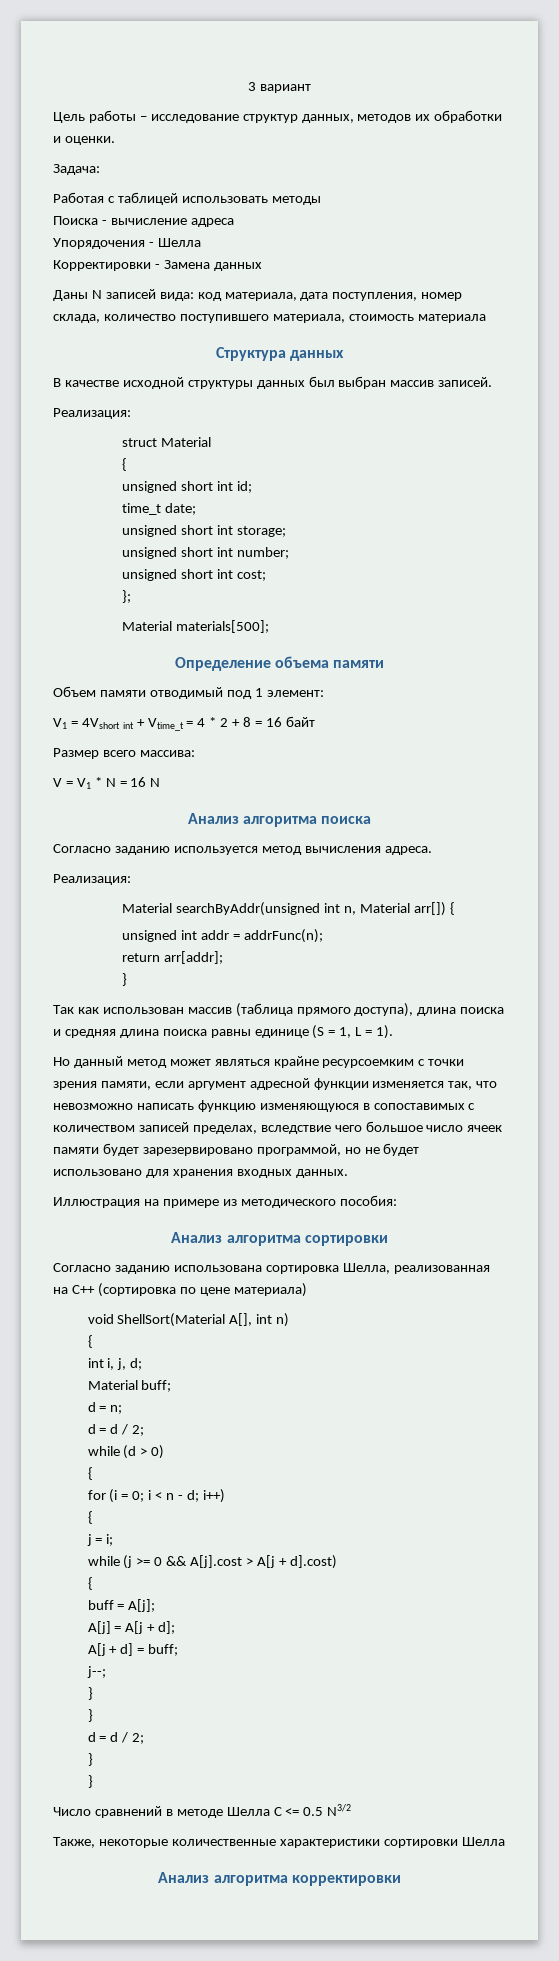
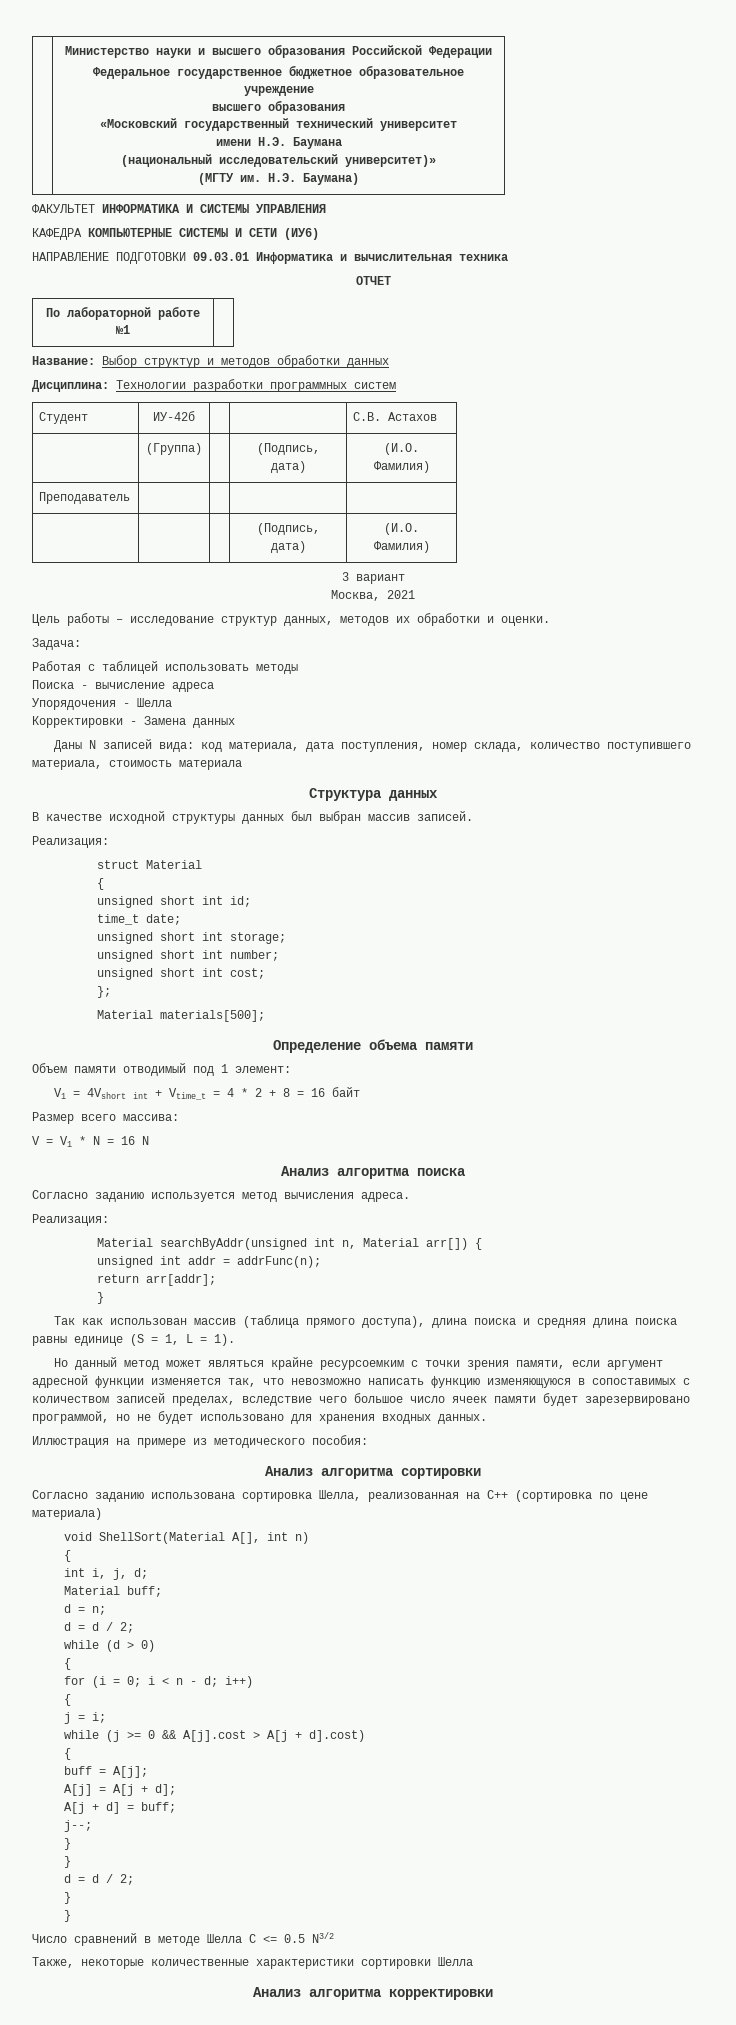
+ | Министерство науки и высшего образования Российской Федерации
+ Федеральное государственное бюджетное образовательное учреждение
+ высшего образования
+ «Московский государственный технический университет
+ имени Н.Э. Баумана
+ (национальный исследовательский университет)»
+ (МГТУ им. Н.Э. Баумана)
+ ФАКУЛЬТЕТ ИНФОРМАТИКА И СИСТЕМЫ УПРАВЛЕНИЯ
+ КАФЕДРА КОМПЬЮТЕРНЫЕ СИСТЕМЫ И СЕТИ (ИУ6)
+ НАПРАВЛЕНИЕ ПОДГОТОВКИ 09.03.01 Информатика и вычислительная техника
+ ОТЧЕТ
+ По лабораторной работе №1 |
+ Название: Выбор структур и методов обработки данных
+ Дисциплина: Технологии разработки программных систем
+ Студент | ИУ-42б | | | С.В. Астахов
+ | (Группа) | | (Подпись, дата) | (И.О. Фамилия)
+ Преподаватель | | | |
+ | | | (Подпись, дата) | (И.О. Фамилия)
+ Москва, 2021

